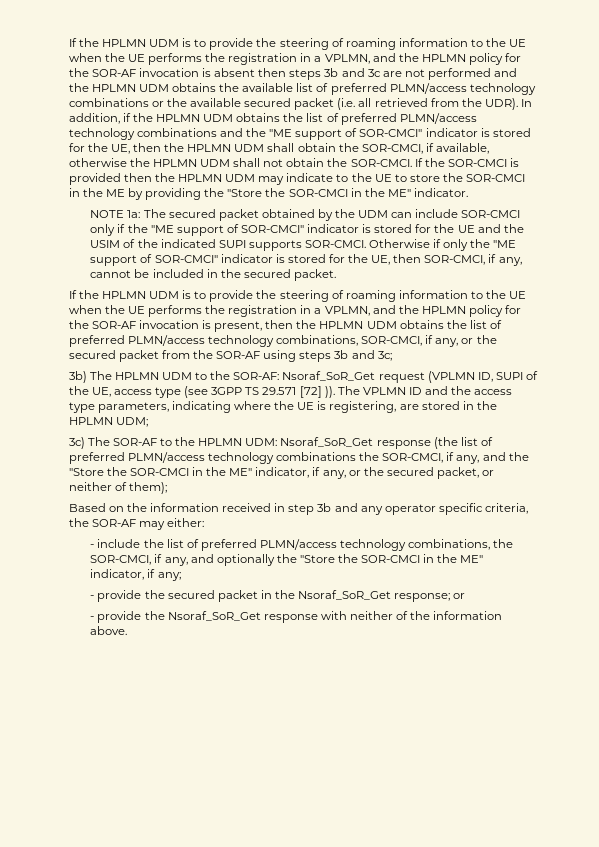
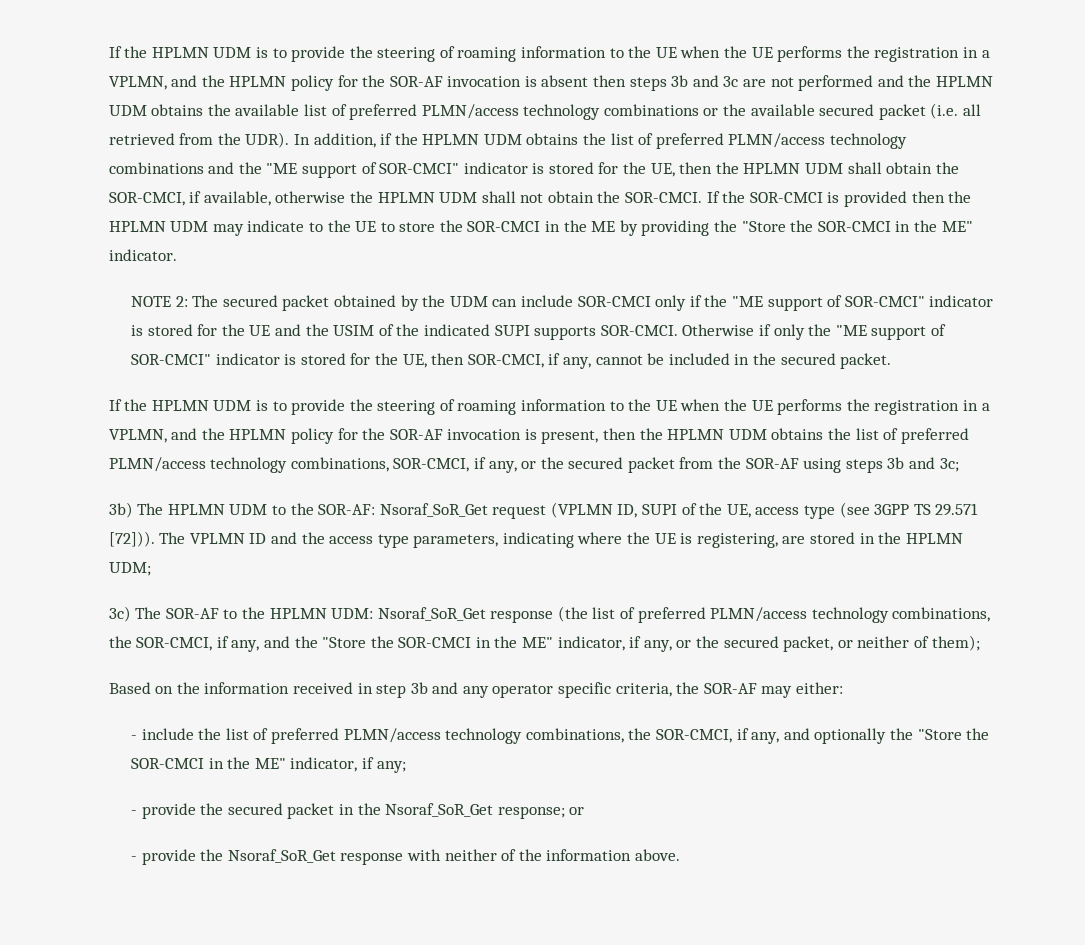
- NOTE 1a: The secured packet obtained by the UDM can include SOR-CMCI only if the "ME support of SOR-CMCI" indicator is stored for the UE and the USIM of the indicated SUPI supports SOR-CMCI.
+ NOTE 2: The secured packet obtained by the UDM can include SOR-CMCI only if the "ME support of SOR-CMCI" indicator is stored for the UE and the USIM of the indicated SUPI supports SOR-CMCI.
- 3b) The HPLMN UDM to the SOR-AF: Nsoraf_SoR_Get request (VPLMN ID, SUPI of the UE, access type (see 3GPP TS 29.571 [72] )).
+ 3b) The HPLMN UDM to the SOR-AF: Nsoraf_SoR_Get request (VPLMN ID, SUPI of the UE, access type (see 3GPP TS 29.571 [72])).
- 3c) The SOR-AF to the HPLMN UDM: Nsoraf_SoR_Get response (the list of preferred PLMN/access technology combinations the SOR-CMCI, if any, and the "Store the SOR-CMCI in the ME" indicator, if any, or the secured packet, or neither of them);
+ 3c) The SOR-AF to the HPLMN UDM: Nsoraf_SoR_Get response (the list of preferred PLMN/access technology combinations, the SOR-CMCI, if any, and the "Store the SOR-CMCI in the ME" indicator, if any, or the secured packet, or neither of them);

